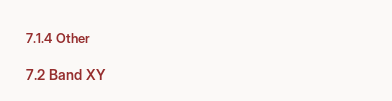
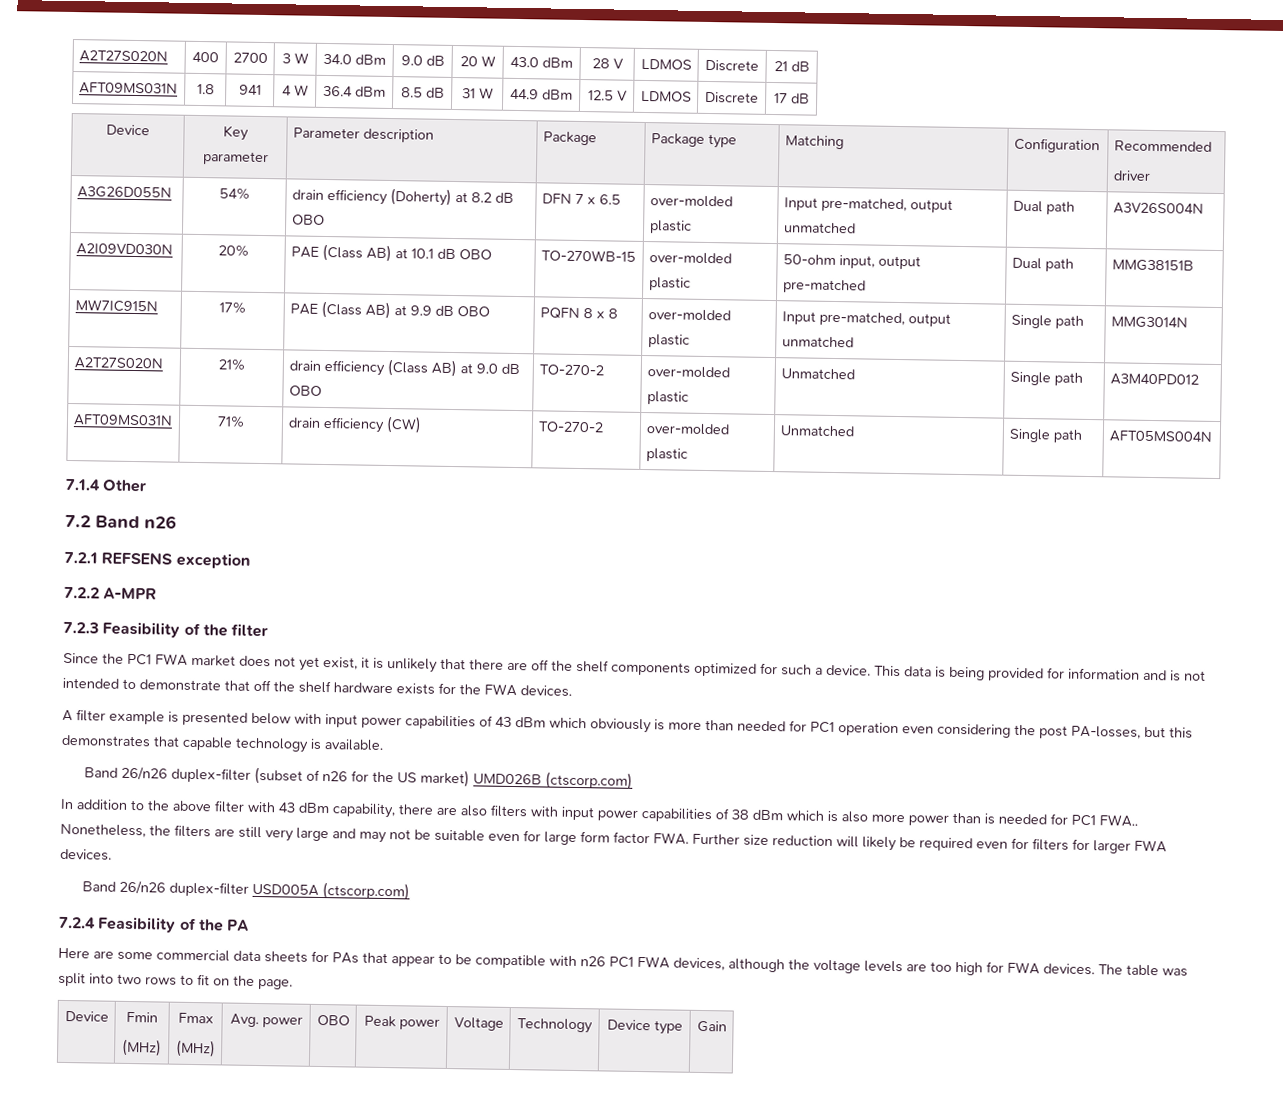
+ A2T27S020N | 400 | 2700 | 3 W | 34.0 dBm | 9.0 dB | 20 W | 43.0 dBm | 28 V | LDMOS | Discrete | 21 dB
+ AFT09MS031N | 1.8 | 941 | 4 W | 36.4 dBm | 8.5 dB | 31 W | 44.9 dBm | 12.5 V | LDMOS | Discrete | 17 dB
+ Device | Key parameter | Parameter description | Package | Package type | Matching | Configuration | Recommended
+ driver
+ A3G26D055N | 54% | drain efficiency (Doherty) at 8.2 dB OBO | DFN 7 x 6.5 | over-molded plastic | Input pre-matched, output unmatched | Dual path | A3V26S004N
+ A2I09VD030N | 20% | PAE (Class AB) at 10.1 dB OBO | TO-270WB-15 | over-molded plastic | 50-ohm input, output pre-matched | Dual path | MMG38151B
+ MW7IC915N | 17% | PAE (Class AB) at 9.9 dB OBO | PQFN 8 x 8 | over-molded plastic | Input pre-matched, output unmatched | Single path | MMG3014N
+ A2T27S020N | 21% | drain efficiency (Class AB) at 9.0 dB OBO | TO-270-2 | over-molded plastic | Unmatched | Single path | A3M40PD012
+ AFT09MS031N | 71% | drain efficiency (CW) | TO-270-2 | over-molded plastic | Unmatched | Single path | AFT05MS004N
  7.1.4 Other
- 7.2 Band XY
+ 7.2 Band n26
+ 7.2.1 REFSENS exception
+ 7.2.2 A-MPR
+ 7.2.3 Feasibility of the filter
+ Since the PC1 FWA market does not yet exist, it is unlikely that there are off the shelf components optimized for such a device. This data is being provided for information and is not intended to demonstrate that off the shelf hardware exists for the FWA devices.
+ A filter example is presented below with input power capabilities of 43 dBm which obviously is more than needed for PC1 operation even considering the post PA-losses, but this demonstrates that capable technology is available.
+ Band 26/n26 duplex-filter (subset of n26 for the US market) UMD026B (ctscorp.com)
+ In addition to the above filter with 43 dBm capability, there are also filters with input power capabilities of 38 dBm which is also more power than is needed for PC1 FWA.. Nonetheless, the filters are still very large and may not be suitable even for large form factor FWA. Further size reduction will likely be required even for filters for larger FWA devices.
+ Band 26/n26 duplex-filter USD005A (ctscorp.com)
+ 7.2.4 Feasibility of the PA
+ Here are some commercial data sheets for PAs that appear to be compatible with n26 PC1 FWA devices, although the voltage levels are too high for FWA devices. The table was split into two rows to fit on the page.
+ Device | Fmin
+ (MHz) | Fmax
+ (MHz) | Avg. power | OBO | Peak power | Voltage | Technology | Device type | Gain

